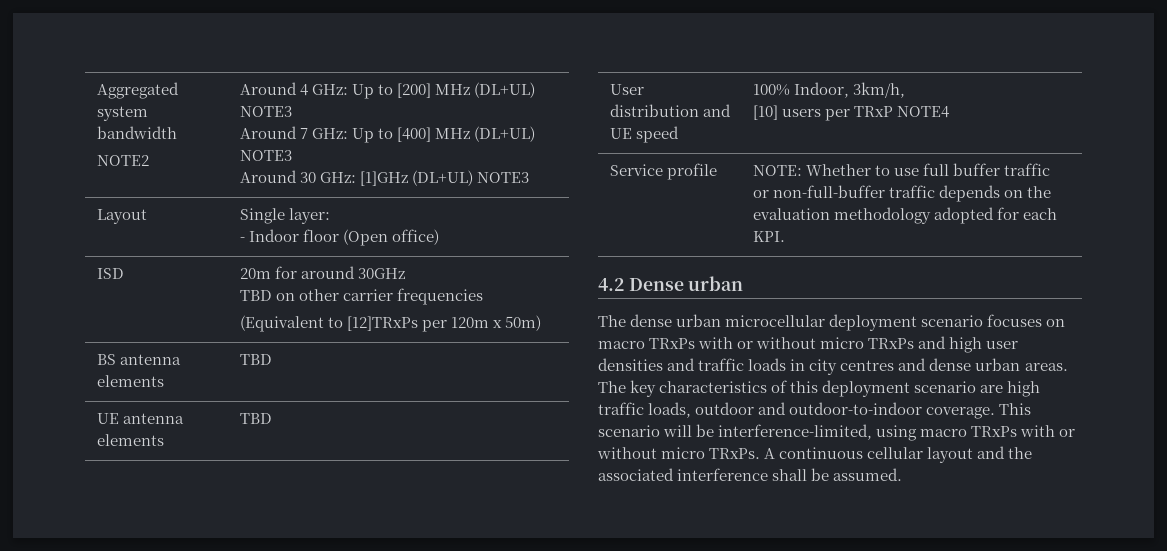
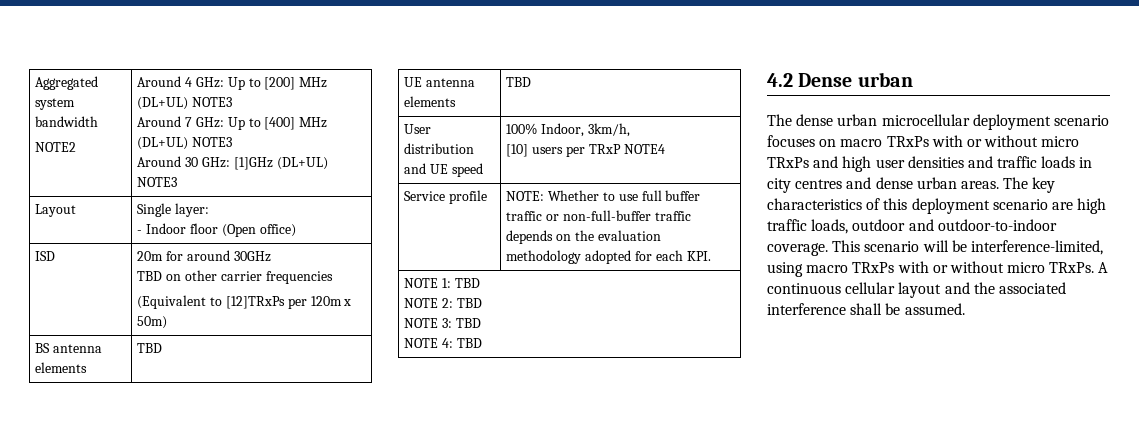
+ NOTE 1: TBD
+ NOTE 2: TBD
+ NOTE 3: TBD
+ NOTE 4: TBD

